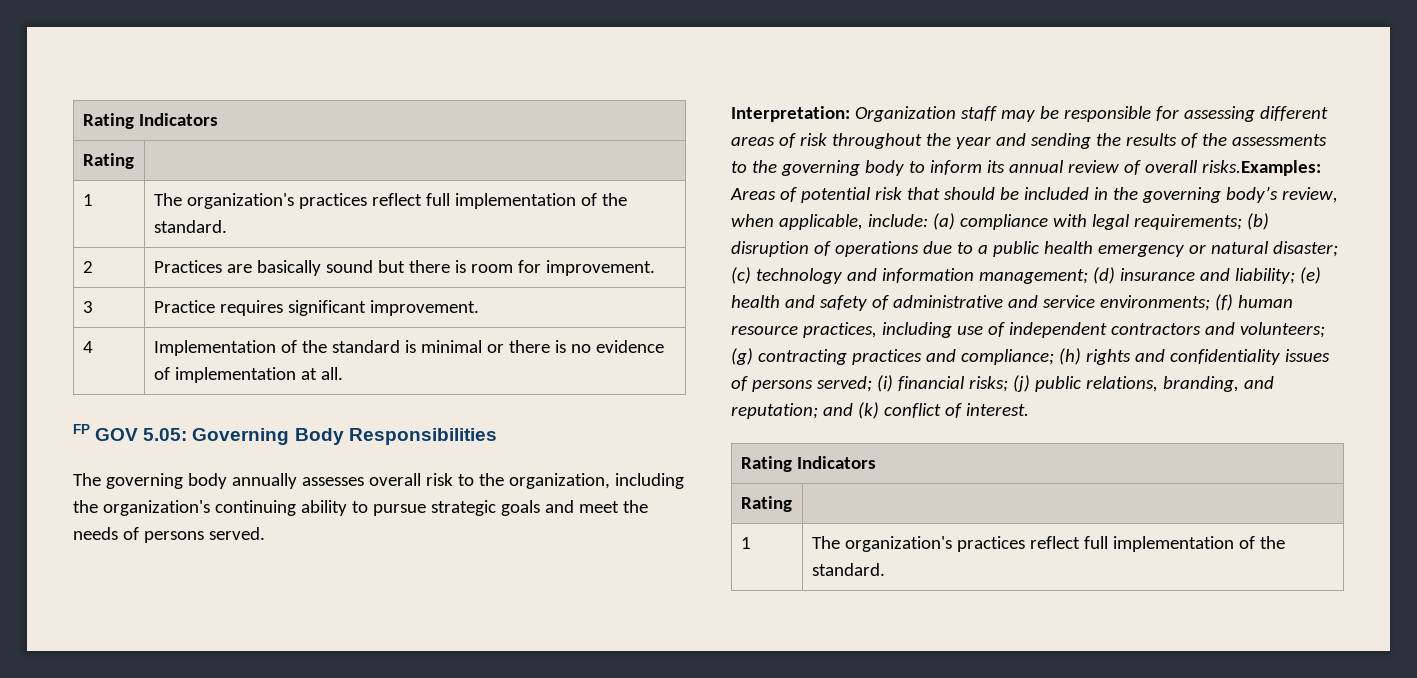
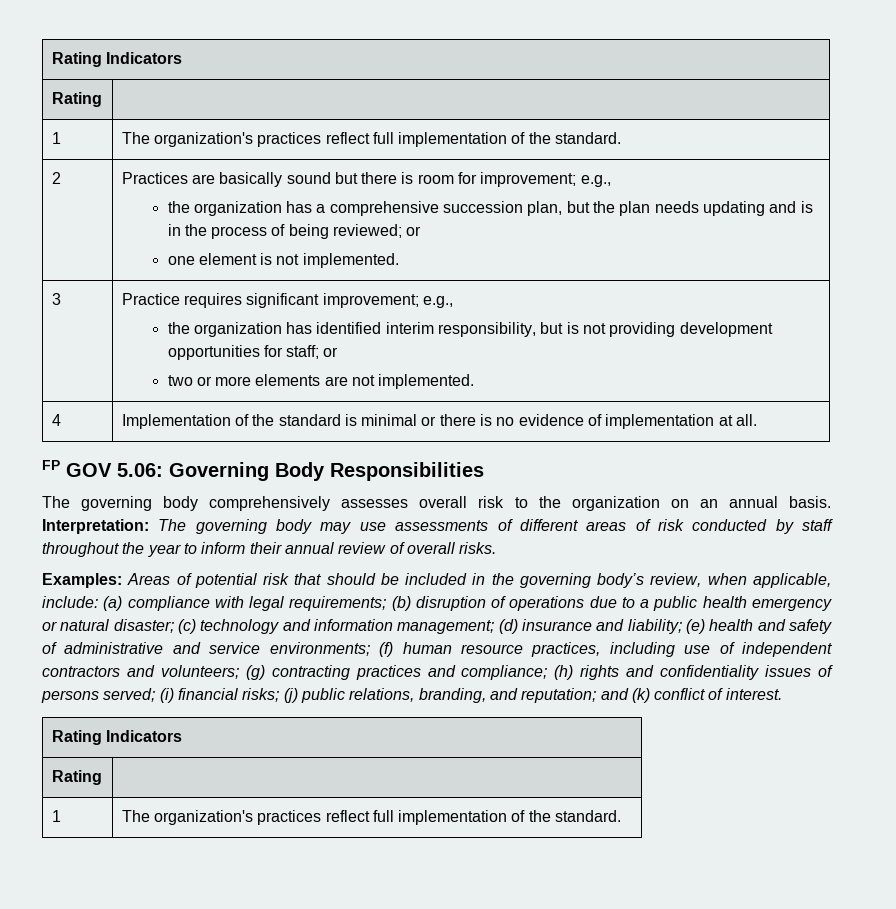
- 2 | Practices are basically sound but there is room for improvement.
- 3 | Practice requires significant improvement.
+ 2 | Practices are basically sound but there is room for improvement; e.g.,
+ the organization has a comprehensive succession plan, but the plan needs updating and is in the process of being reviewed; or
+ one element is not implemented.
+ 3 | Practice requires significant improvement; e.g.,
+ the organization has identified interim responsibility, but is not providing development opportunities for staff; or
+ two or more elements are not implemented.
- FP GOV 5.05: Governing Body Responsibilities
+ FP GOV 5.06: Governing Body Responsibilities
- The governing body annually assesses overall risk to the organization, including the organization's continuing ability to pursue strategic goals and meet the needs of persons served.
- Interpretation: Organization staff may be responsible for assessing different areas of risk throughout the year and sending the results of the assessments to the governing body to inform its annual review of overall risks.Examples:
+ The governing body comprehensively assesses overall risk to the organization on an annual basis. Interpretation: The governing body may use assessments of different areas of risk conducted by staff throughout the year to inform their annual review of overall risks.
+ Examples:

